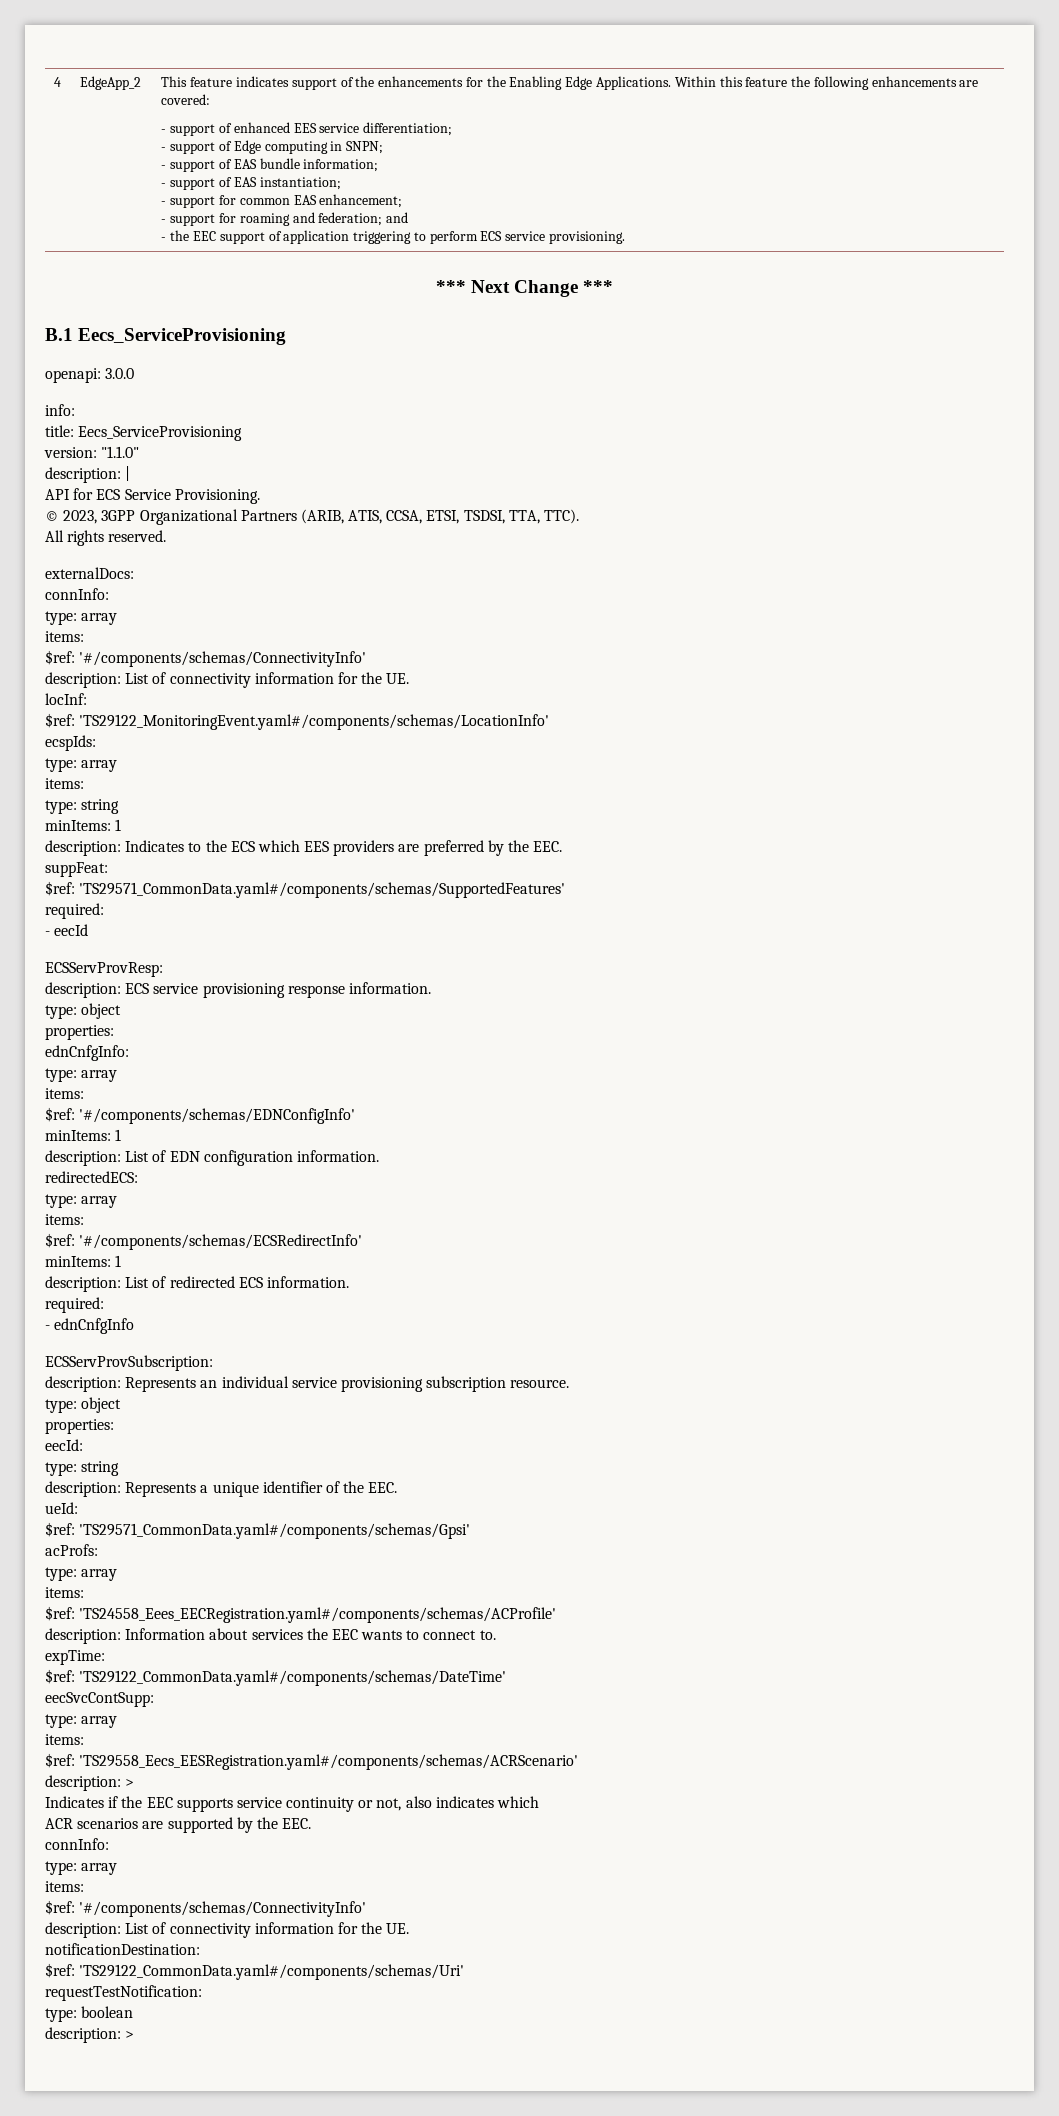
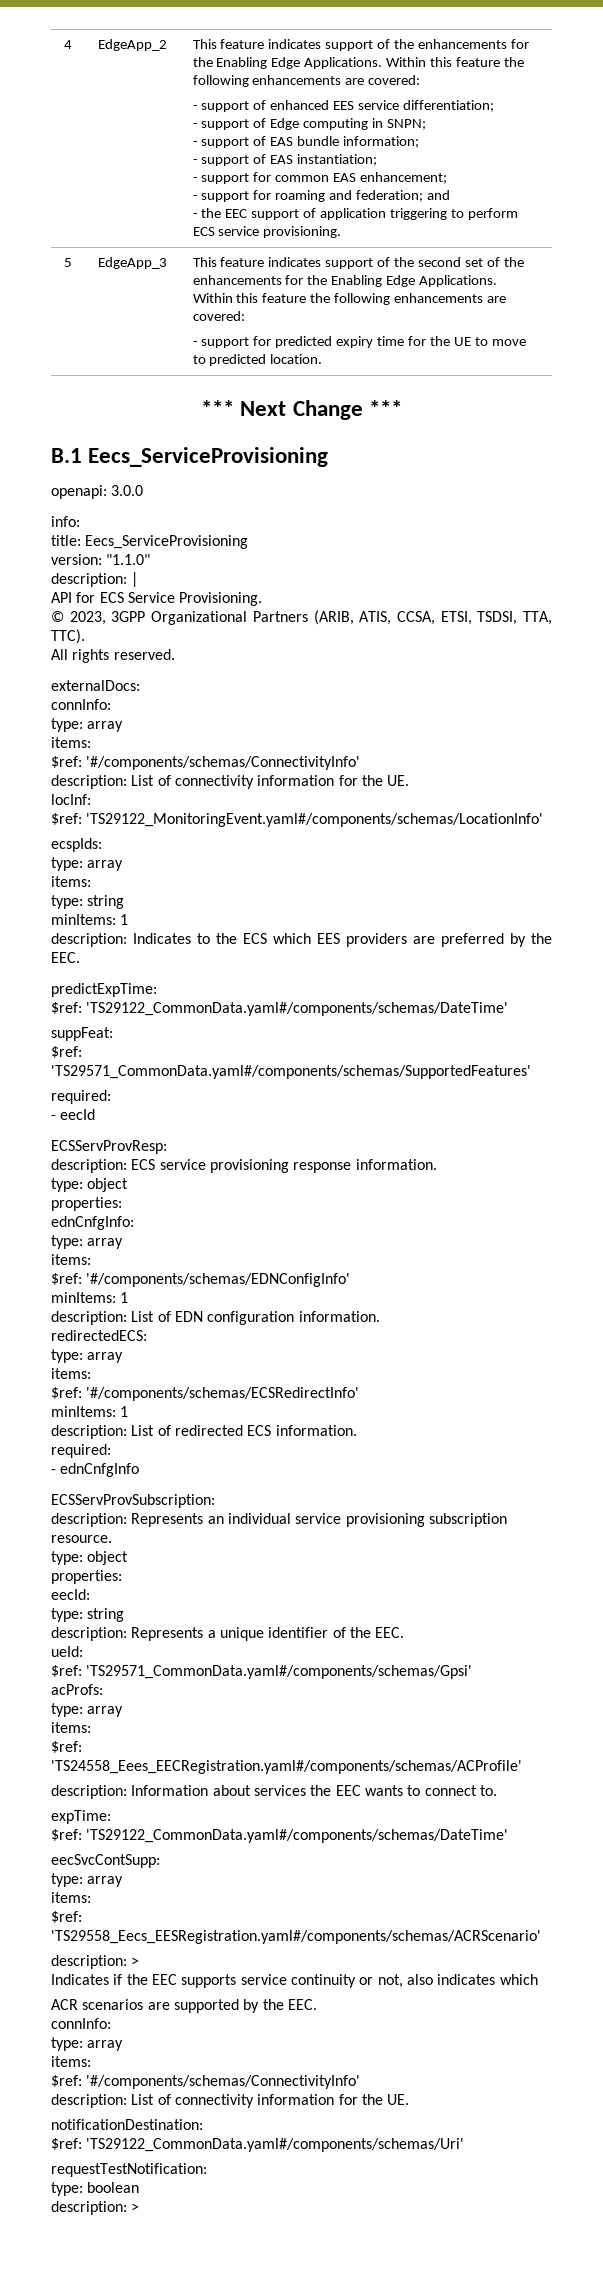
+ 5 | EdgeApp_3 | This feature indicates support of the second set of the enhancements for the Enabling Edge Applications. Within this feature the following enhancements are covered:
+ - support for predicted expiry time for the UE to move to predicted location.
+ predictExpTime:
+ $ref: 'TS29122_CommonData.yaml#/components/schemas/DateTime'

